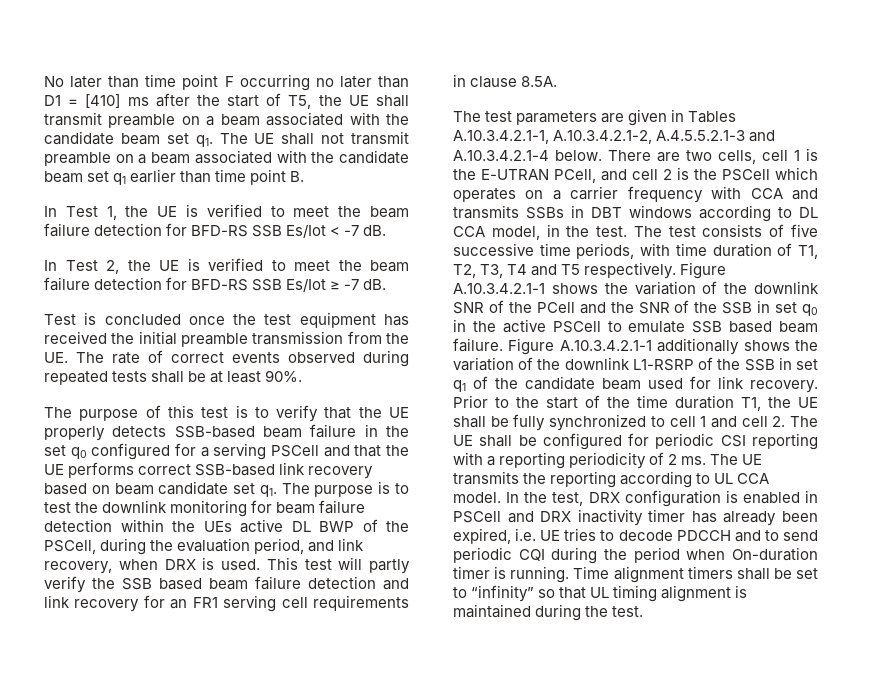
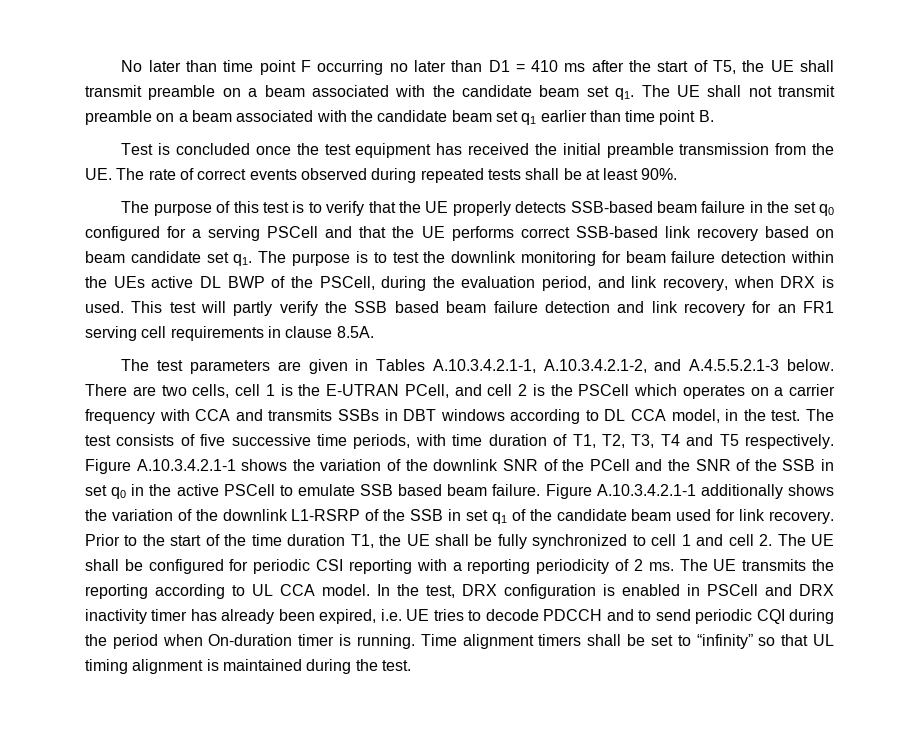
- No later than time point F occurring no later than D1 = [410] ms after the start of T5, the UE shall transmit preamble on a beam associated with the candidate beam set q1.
+ No later than time point F occurring no later than D1 = 410 ms after the start of T5, the UE shall transmit preamble on a beam associated with the candidate beam set q1.
- In Test 1, the UE is verified to meet the beam failure detection for BFD-RS SSB Es/Iot < -7 dB.
- In Test 2, the UE is verified to meet the beam failure detection for BFD-RS SSB Es/Iot ≥ -7 dB.
- The test parameters are given in Tables A.10.3.4.2.1-1, A.10.3.4.2.1-2, A.4.5.5.2.1-3 and A.10.3.4.2.1-4 below.
+ The test parameters are given in Tables A.10.3.4.2.1-1, A.10.3.4.2.1-2, and A.4.5.5.2.1-3 below.

